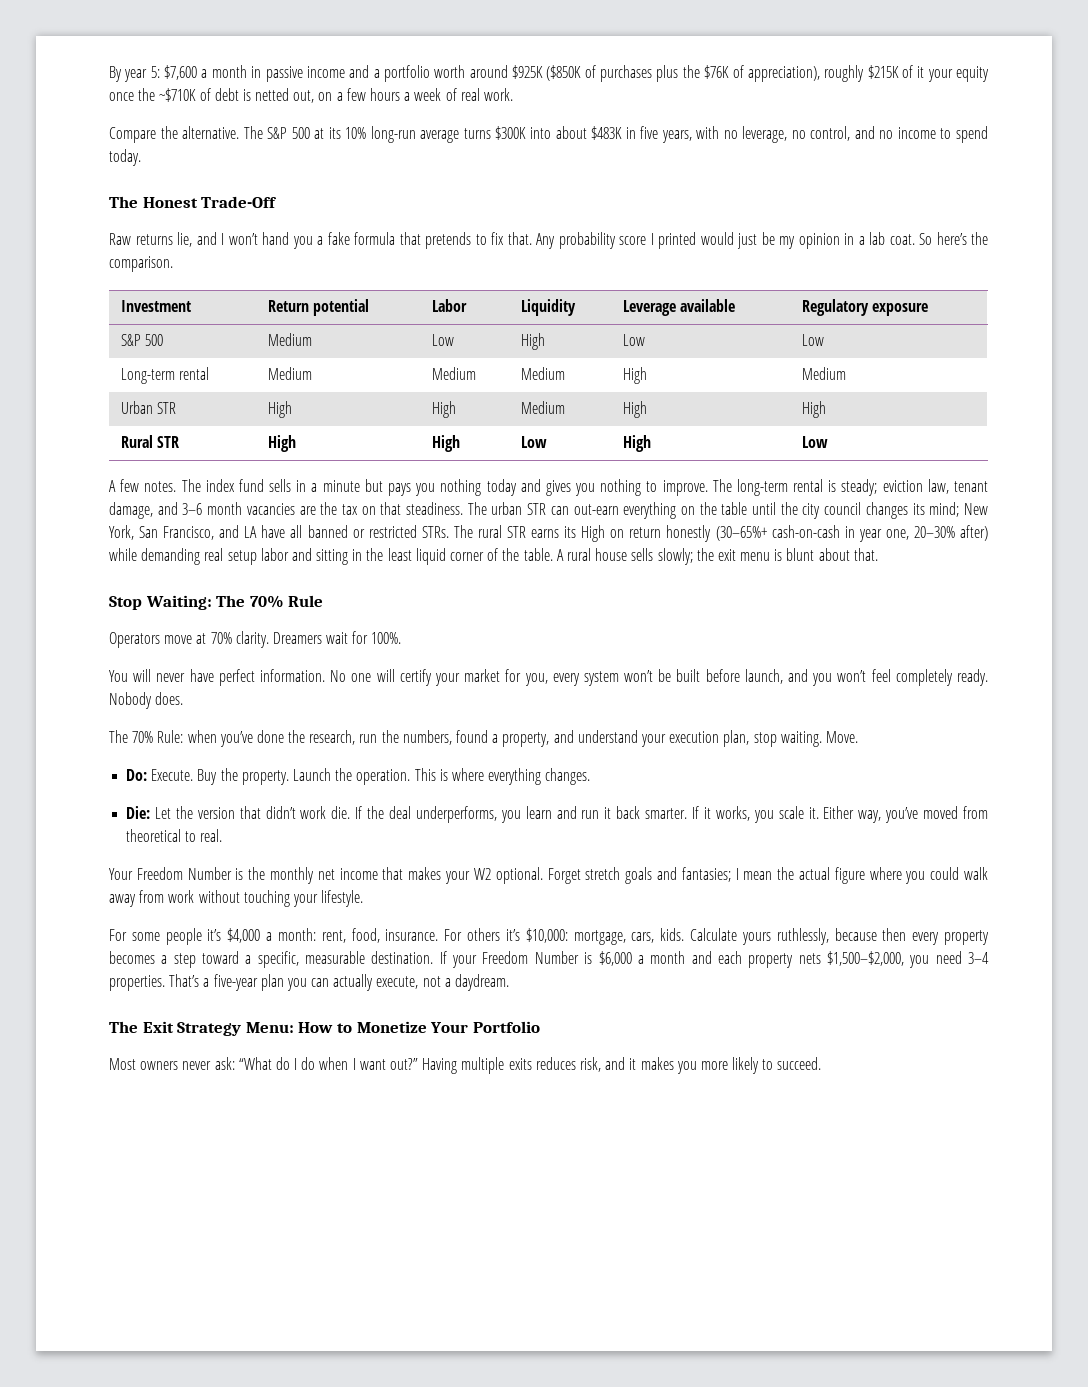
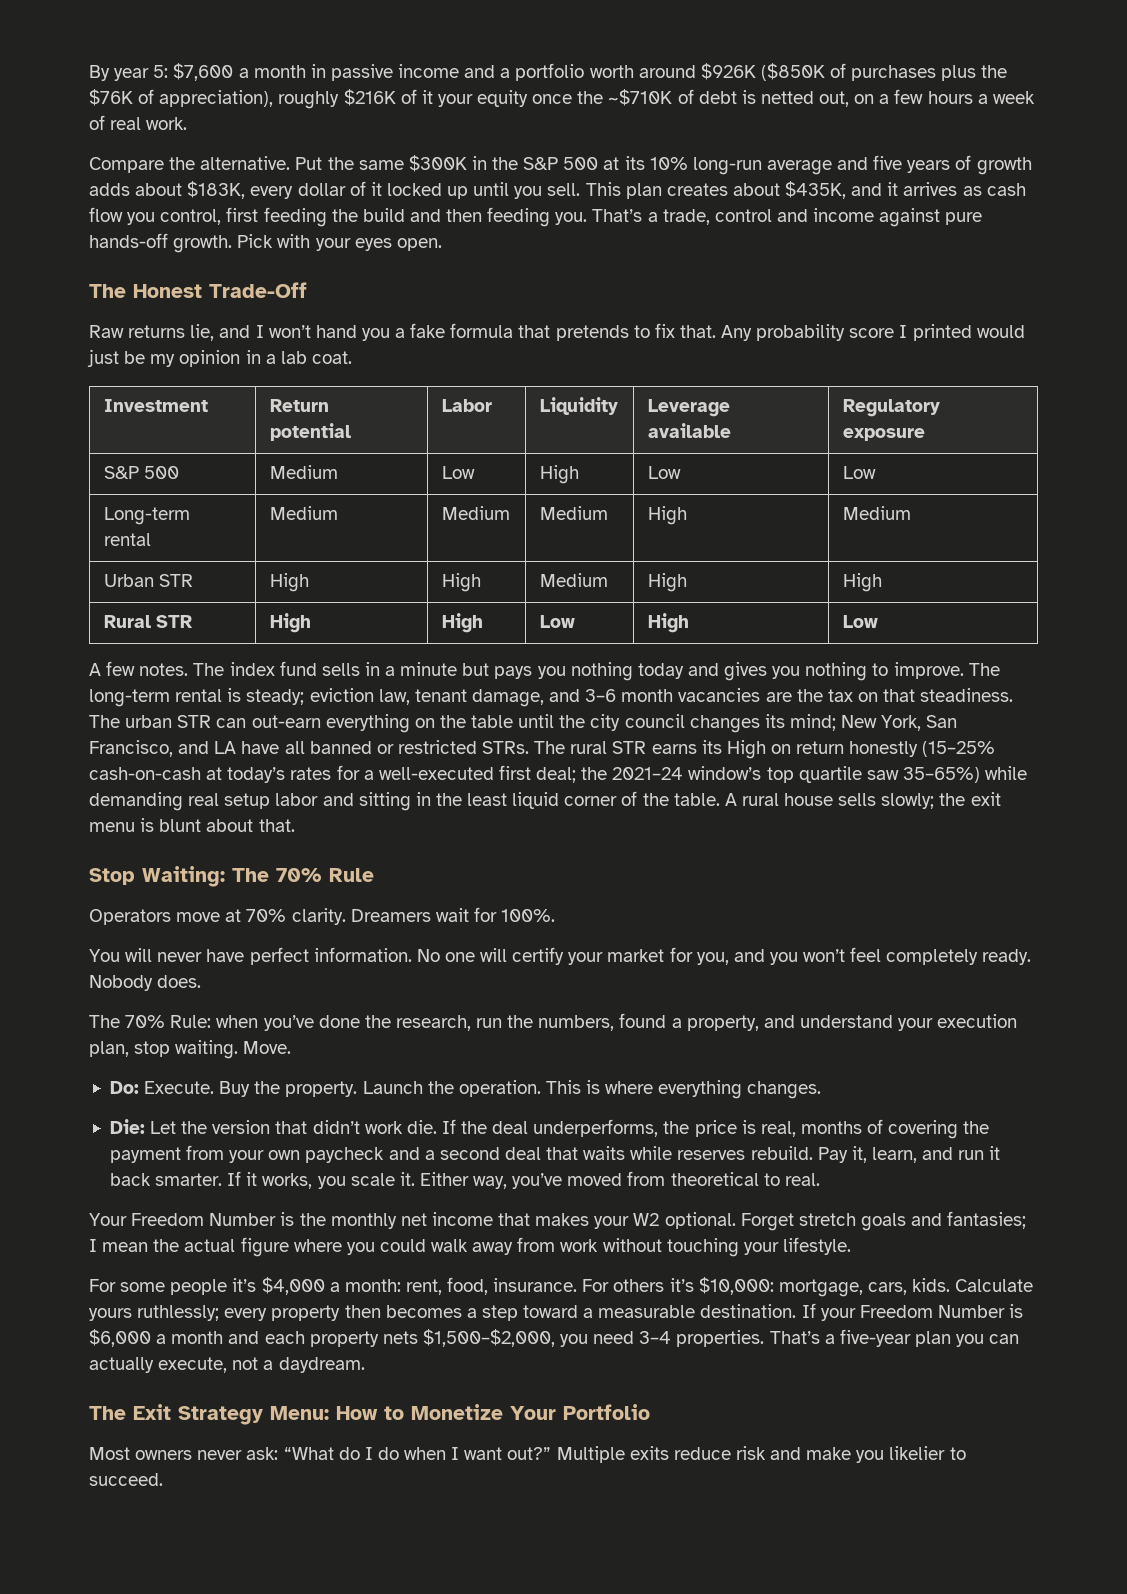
- By year 5: $7,600 a month in passive income and a portfolio worth around $925K ($850K of purchases plus the $76K of appreciation), roughly $215K of it your equity once the ~$710K of debt is netted out, on a few hours a week of real work.
+ By year 5: $7,600 a month in passive income and a portfolio worth around $926K ($850K of purchases plus the $76K of appreciation), roughly $216K of it your equity once the ~$710K of debt is netted out, on a few hours a week of real work.
- The S&P 500 at its 10% long-run average turns $300K into about $483K in five years, with no leverage, no control, and no income to spend today.
+ Put the same $300K in the S&P 500 at its 10% long-run average and five years of growth adds about $183K, every dollar of it locked up until you sell. This plan creates about $435K, and it arrives as cash flow you control, first feeding the build and then feeding you. That’s a trade, control and income against pure hands-off growth. Pick with your eyes open.
- So here’s the comparison.
- The rural STR earns its High on return honestly (30–65%+ cash-on-cash in year one, 20–30% after) while demanding real setup labor and sitting in the least liquid corner of the table.
+ The rural STR earns its High on return honestly (15–25% cash-on-cash at today’s rates for a well-executed first deal; the 2021–24 window’s top quartile saw 35–65%) while demanding real setup labor and sitting in the least liquid corner of the table.
- No one will certify your market for you, every system won’t be built before launch, and you won’t feel completely ready.
+ No one will certify your market for you, and you won’t feel completely ready.
- If the deal underperforms, you learn and run it back smarter.
+ If the deal underperforms, the price is real, months of covering the payment from your own paycheck and a second deal that waits while reserves rebuild. Pay it, learn, and run it back smarter.
- Calculate yours ruthlessly, because then every property becomes a step toward a specific, measurable destination.
+ Calculate yours ruthlessly; every property then becomes a step toward a measurable destination.
- Having multiple exits reduces risk, and it makes you more likely to succeed.
+ Multiple exits reduce risk and make you likelier to succeed.

